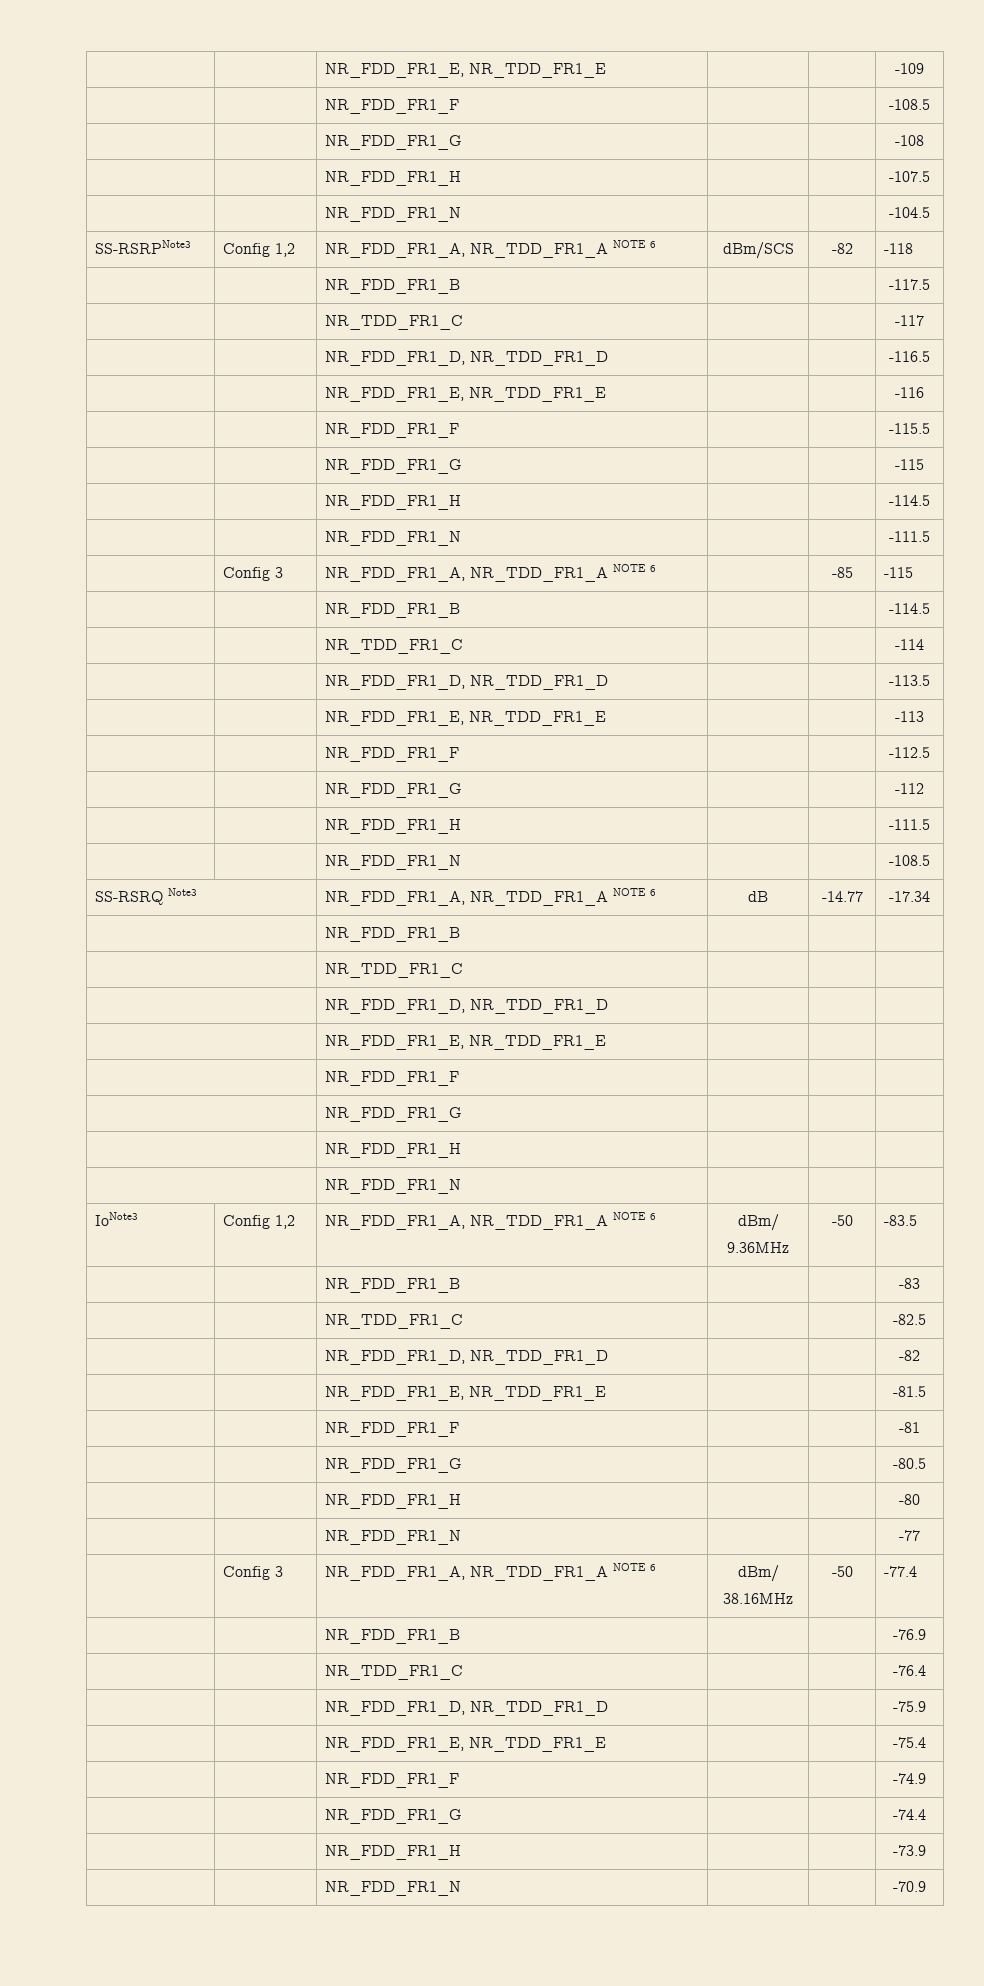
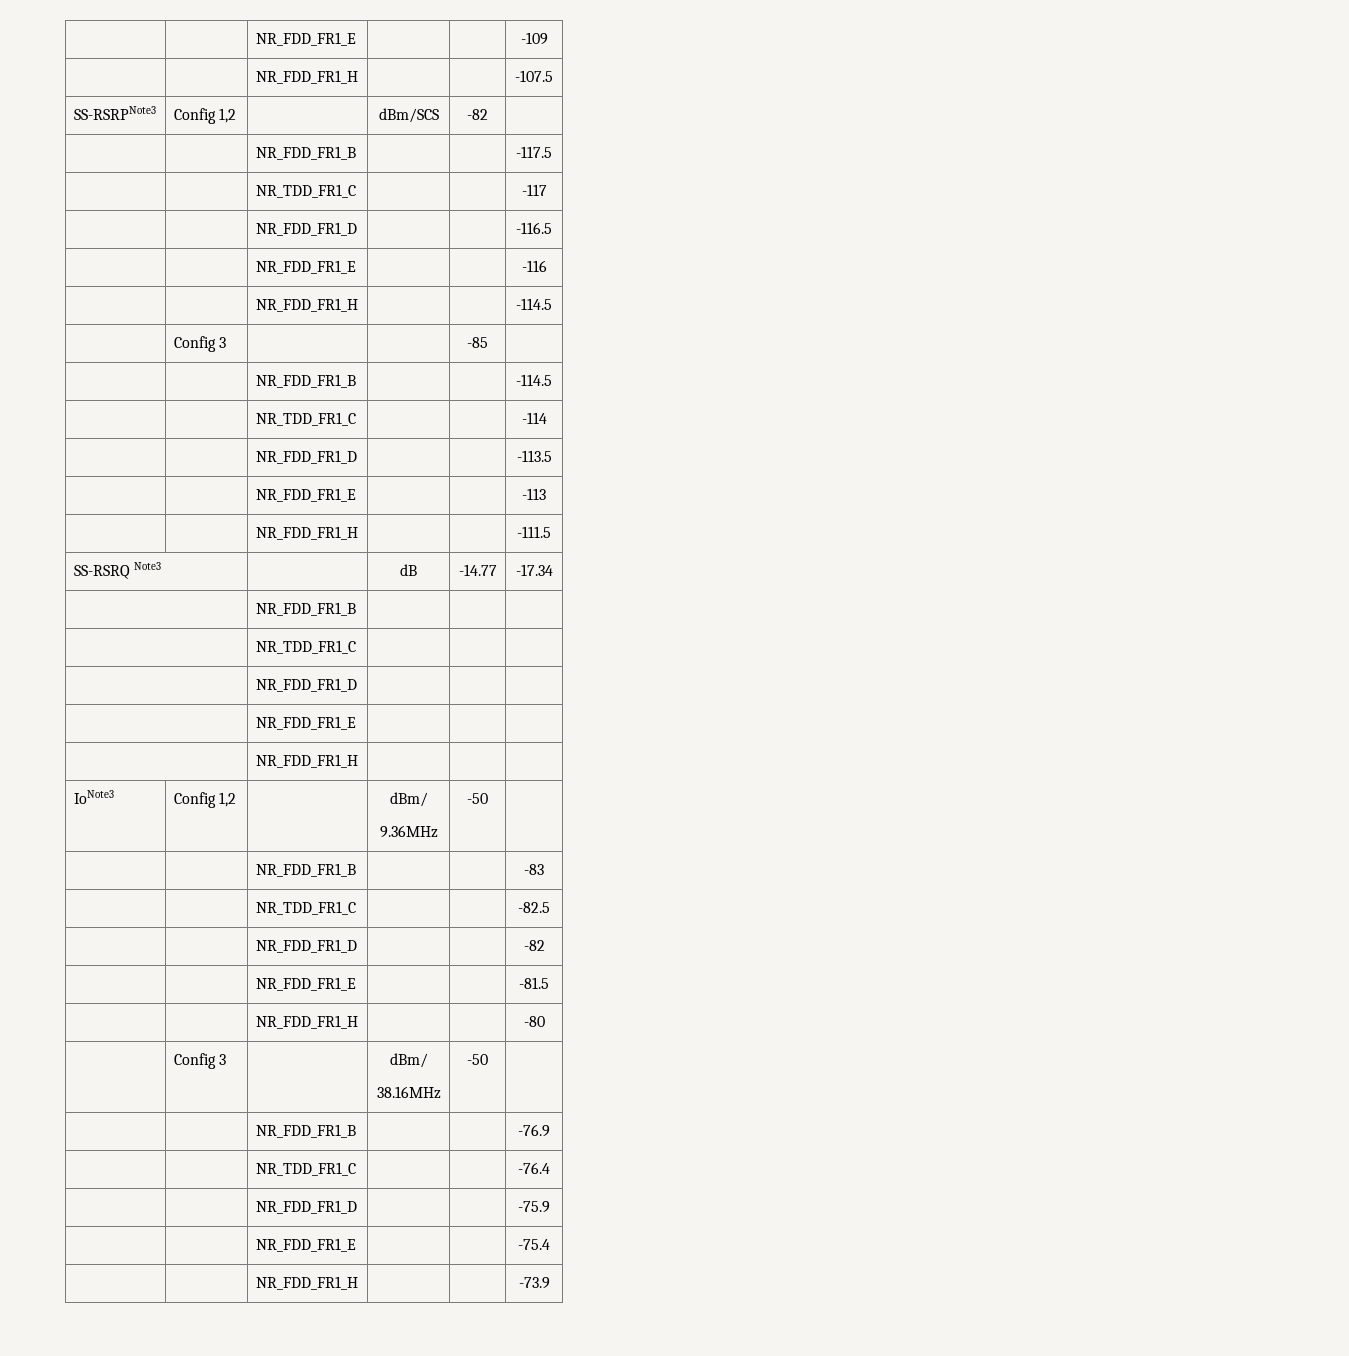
- | | NR_FDD_FR1_E, NR_TDD_FR1_E | | | -109
+ | | NR_FDD_FR1_E | | | -109
- | | NR_FDD_FR1_F | | | -108.5
- | | NR_FDD_FR1_G | | | -108
- | | NR_FDD_FR1_N | | | -104.5
- SS-RSRPNote3 | Config 1,2 | NR_FDD_FR1_A, NR_TDD_FR1_A NOTE 6 | dBm/SCS | -82 | -118
+ SS-RSRPNote3 | Config 1,2 | | dBm/SCS | -82 |
- | | NR_FDD_FR1_D, NR_TDD_FR1_D | | | -116.5
+ | | NR_FDD_FR1_D | | | -116.5
- | | NR_FDD_FR1_E, NR_TDD_FR1_E | | | -116
+ | | NR_FDD_FR1_E | | | -116
- | | NR_FDD_FR1_F | | | -115.5
- | | NR_FDD_FR1_G | | | -115
- | | NR_FDD_FR1_N | | | -111.5
- | Config 3 | NR_FDD_FR1_A, NR_TDD_FR1_A NOTE 6 | | -85 | -115
+ | Config 3 | | | -85 |
- | | NR_FDD_FR1_D, NR_TDD_FR1_D | | | -113.5
+ | | NR_FDD_FR1_D | | | -113.5
- | | NR_FDD_FR1_E, NR_TDD_FR1_E | | | -113
+ | | NR_FDD_FR1_E | | | -113
- | | NR_FDD_FR1_F | | | -112.5
- | | NR_FDD_FR1_G | | | -112
- | | NR_FDD_FR1_N | | | -108.5
- SS-RSRQ Note3 | NR_FDD_FR1_A, NR_TDD_FR1_A NOTE 6 | dB | -14.77 | -17.34
+ SS-RSRQ Note3 | | dB | -14.77 | -17.34
  | NR_FDD_FR1_B | | |
  | NR_TDD_FR1_C | | |
- | NR_FDD_FR1_D, NR_TDD_FR1_D | | |
- | NR_FDD_FR1_E, NR_TDD_FR1_E | | |
- | NR_FDD_FR1_F | | |
- | NR_FDD_FR1_G | | |
+ | NR_FDD_FR1_D | | |
+ | NR_FDD_FR1_E | | |
  | NR_FDD_FR1_H | | |
- | NR_FDD_FR1_N | | |
- IoNote3 | Config 1,2 | NR_FDD_FR1_A, NR_TDD_FR1_A NOTE 6 | dBm/
- 9.36MHz | -50 | -83.5
+ IoNote3 | Config 1,2 | | dBm/
+ 9.36MHz | -50 |
- | | NR_FDD_FR1_D, NR_TDD_FR1_D | | | -82
+ | | NR_FDD_FR1_D | | | -82
- | | NR_FDD_FR1_E, NR_TDD_FR1_E | | | -81.5
+ | | NR_FDD_FR1_E | | | -81.5
- | | NR_FDD_FR1_F | | | -81
- | | NR_FDD_FR1_G | | | -80.5
- | | NR_FDD_FR1_N | | | -77
- | Config 3 | NR_FDD_FR1_A, NR_TDD_FR1_A NOTE 6 | dBm/
- 38.16MHz | -50 | -77.4
+ | Config 3 | | dBm/
+ 38.16MHz | -50 |
- | | NR_FDD_FR1_D, NR_TDD_FR1_D | | | -75.9
+ | | NR_FDD_FR1_D | | | -75.9
- | | NR_FDD_FR1_E, NR_TDD_FR1_E | | | -75.4
+ | | NR_FDD_FR1_E | | | -75.4
- | | NR_FDD_FR1_F | | | -74.9
- | | NR_FDD_FR1_G | | | -74.4
- | | NR_FDD_FR1_N | | | -70.9

